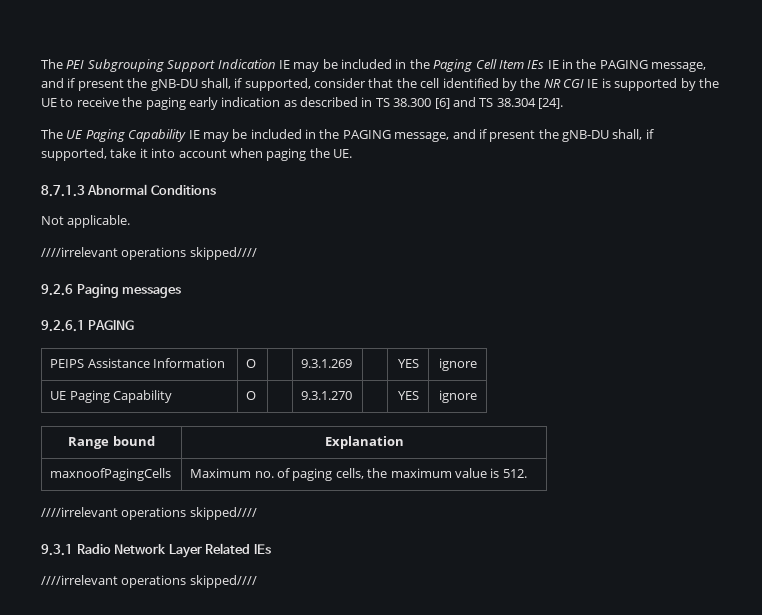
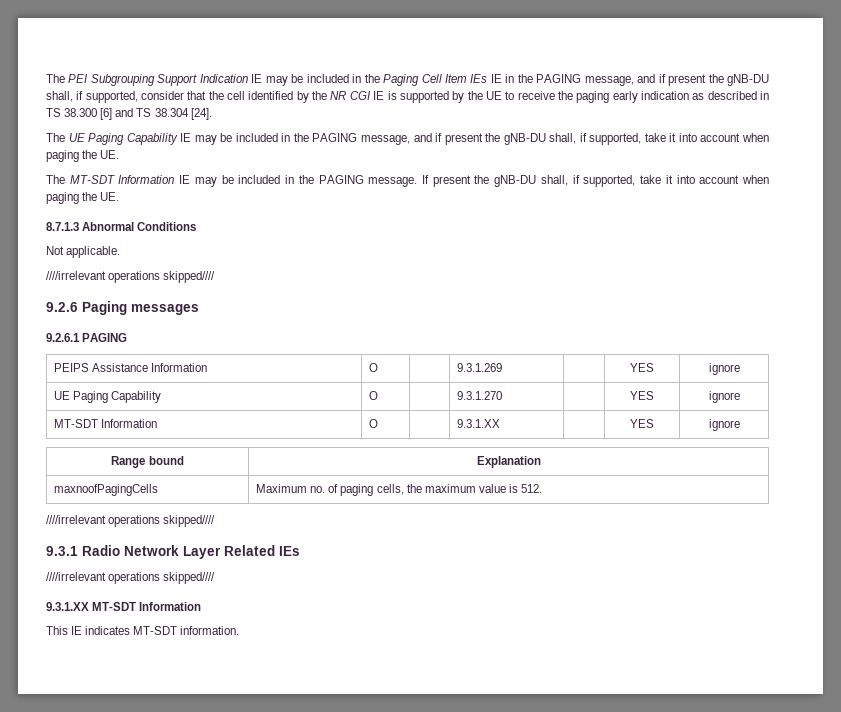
+ The MT-SDT Information IE may be included in the PAGING message. If present the gNB-DU shall, if supported, take it into account when paging the UE.
+ MT-SDT Information | O | | 9.3.1.XX | | YES | ignore
+ 9.3.1.XX MT-SDT Information
+ This IE indicates MT-SDT information.

